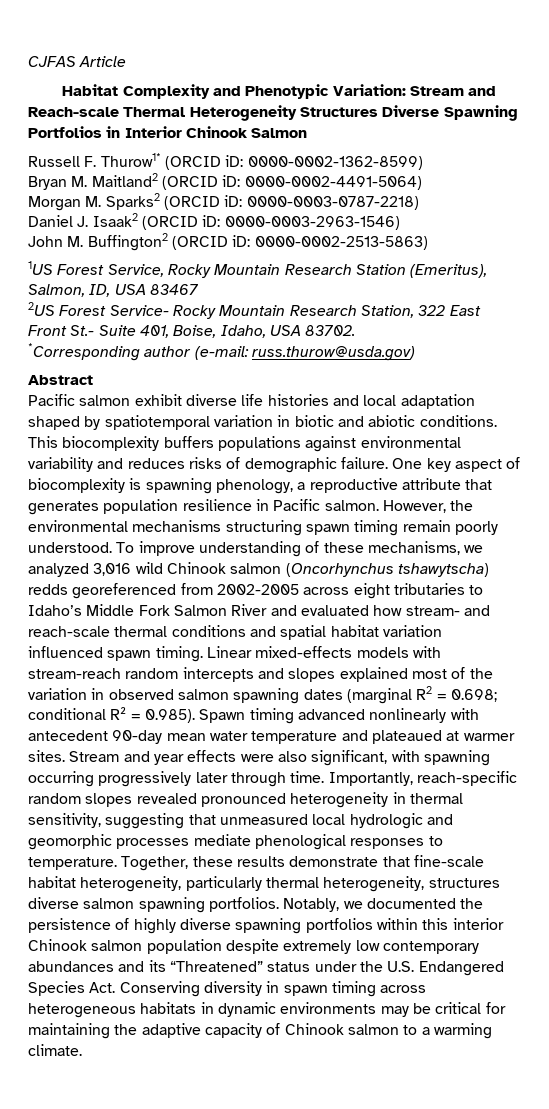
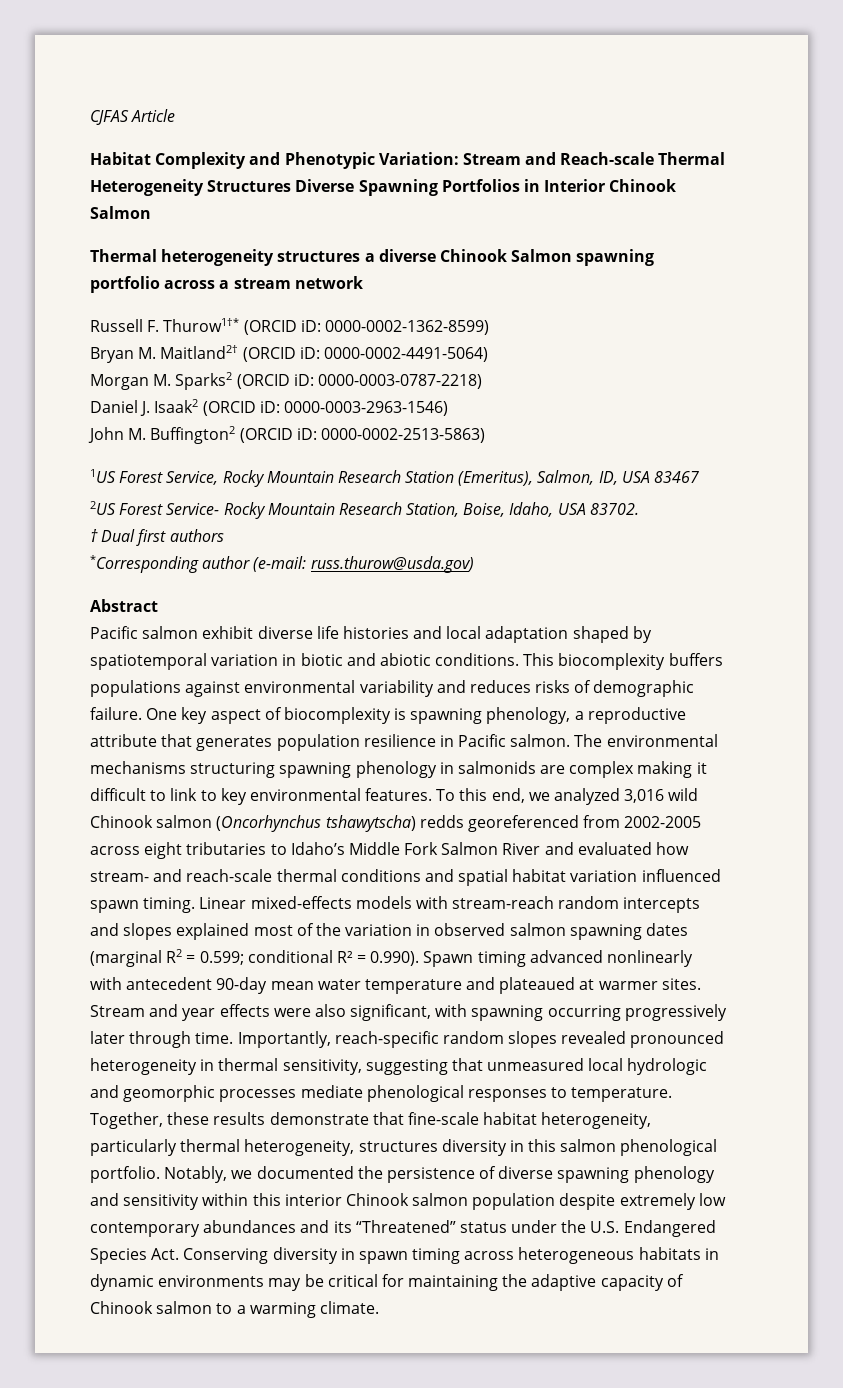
+ Thermal heterogeneity structures a diverse Chinook Salmon spawning portfolio across a stream network
- Russell F. Thurow1* (ORCID iD: 0000-0002-1362-8599)
+ Russell F. Thurow1†* (ORCID iD: 0000-0002-1362-8599)
- Bryan M. Maitland2 (ORCID iD: 0000-0002-4491-5064)
+ Bryan M. Maitland2† (ORCID iD: 0000-0002-4491-5064)
- 2US Forest Service- Rocky Mountain Research Station, 322 East Front St.- Suite 401, Boise, Idaho, USA 83702.
+ 2US Forest Service- Rocky Mountain Research Station, Boise, Idaho, USA 83702.
+ † Dual first authors
- However, the environmental mechanisms structuring spawn timing remain poorly understood. To improve understanding of these mechanisms, we analyzed 3,016 wild Chinook salmon (Oncorhynchus tshawytscha) redds georeferenced from 2002-2005 across eight tributaries to Idaho’s Middle Fork Salmon River and evaluated how stream- and reach-scale thermal conditions and spatial habitat variation influenced spawn timing.
+ The environmental mechanisms structuring spawning phenology in salmonids are complex making it difficult to link to key environmental features. To this end, we analyzed 3,016 wild Chinook salmon (Oncorhynchus tshawytscha) redds georeferenced from 2002-2005 across eight tributaries to Idaho’s Middle Fork Salmon River and evaluated how stream- and reach-scale thermal conditions and spatial habitat variation influenced spawn timing.
- Linear mixed-effects models with stream-reach random intercepts and slopes explained most of the variation in observed salmon spawning dates (marginal R2 = 0.698; conditional R² = 0.985). Spawn timing advanced nonlinearly with antecedent 90-day mean water temperature and plateaued at warmer sites.
+ Linear mixed-effects models with stream-reach random intercepts and slopes explained most of the variation in observed salmon spawning dates (marginal R2 = 0.599; conditional R² = 0.990). Spawn timing advanced nonlinearly with antecedent 90-day mean water temperature and plateaued at warmer sites.
- Together, these results demonstrate that fine-scale habitat heterogeneity, particularly thermal heterogeneity, structures diverse salmon spawning portfolios.
+ Together, these results demonstrate that fine-scale habitat heterogeneity, particularly thermal heterogeneity, structures diversity in this salmon phenological portfolio.
- Notably, we documented the persistence of highly diverse spawning portfolios within this interior Chinook salmon population despite extremely low contemporary abundances and its “Threatened” status under the U.S. Endangered Species Act. Conserving diversity in spawn timing across heterogeneous habitats in dynamic environments may be critical for maintaining the adaptive capacity of Chinook salmon to a warming climate.
+ Notably, we documented the persistence of diverse spawning phenology and sensitivity within this interior Chinook salmon population despite extremely low contemporary abundances and its “Threatened” status under the U.S. Endangered Species Act. Conserving diversity in spawn timing across heterogeneous habitats in dynamic environments may be critical for maintaining the adaptive capacity of Chinook salmon to a warming climate.

